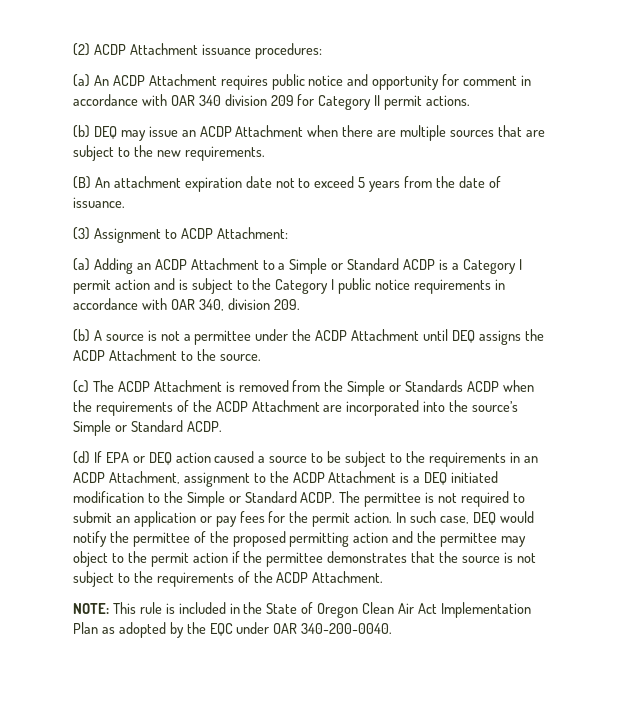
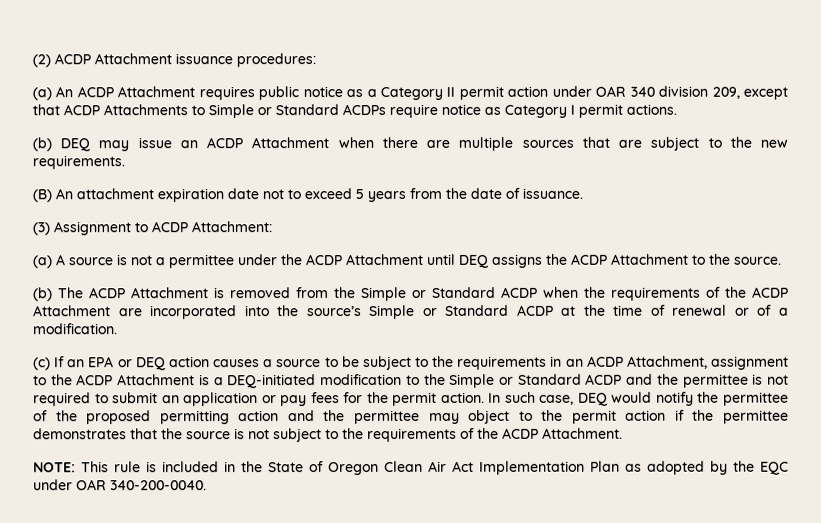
- (a) An ACDP Attachment requires public notice and opportunity for comment in accordance with OAR 340 division 209 for Category II permit actions.
+ (a) An ACDP Attachment requires public notice as a Category II permit action under OAR 340 division 209, except that ACDP Attachments to Simple or Standard ACDPs require notice as Category I permit actions.
- (a) Adding an ACDP Attachment to a Simple or Standard ACDP is a Category I permit action and is subject to the Category I public notice requirements in accordance with OAR 340, division 209.
- (b) A source is not a permittee under the ACDP Attachment until DEQ assigns the ACDP Attachment to the source.
+ (a) A source is not a permittee under the ACDP Attachment until DEQ assigns the ACDP Attachment to the source.
- (c) The ACDP Attachment is removed from the Simple or Standards ACDP when the requirements of the ACDP Attachment are incorporated into the source’s Simple or Standard ACDP.
- (d) If EPA or DEQ action caused a source to be subject to the requirements in an ACDP Attachment, assignment to the ACDP Attachment is a DEQ initiated modification to the Simple or Standard ACDP. The permittee is not required to submit an application or pay fees for the permit action.
+ (b) The ACDP Attachment is removed from the Simple or Standard ACDP when the requirements of the ACDP Attachment are incorporated into the source’s Simple or Standard ACDP at the time of renewal or of a modification.
+ (c) If an EPA or DEQ action causes a source to be subject to the requirements in an ACDP Attachment, assignment to the ACDP Attachment is a DEQ-initiated modification to the Simple or Standard ACDP and the permittee is not required to submit an application or pay fees for the permit action.

